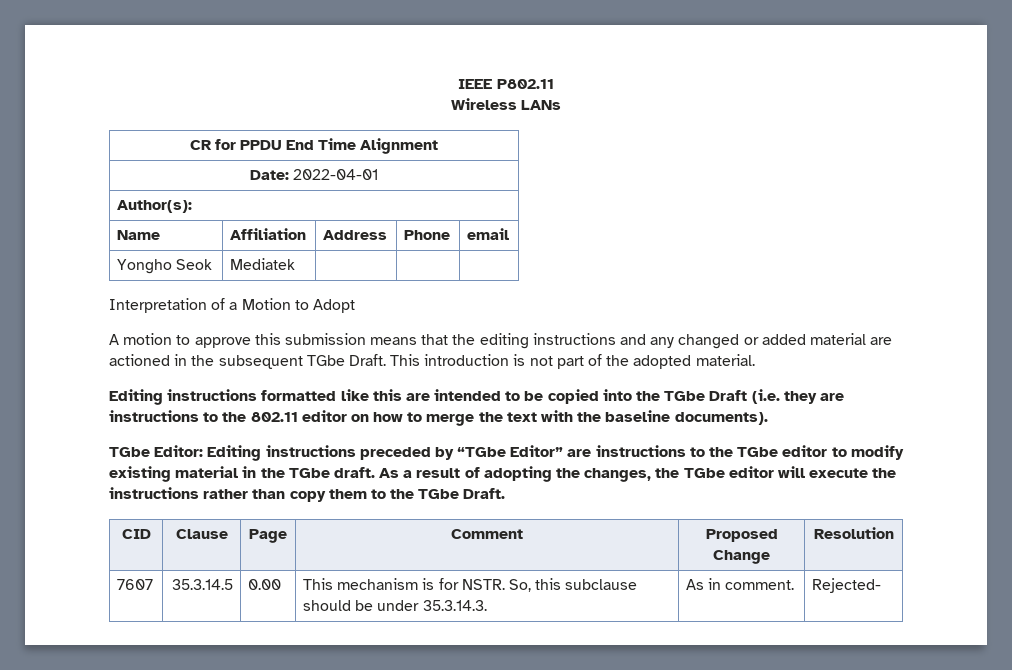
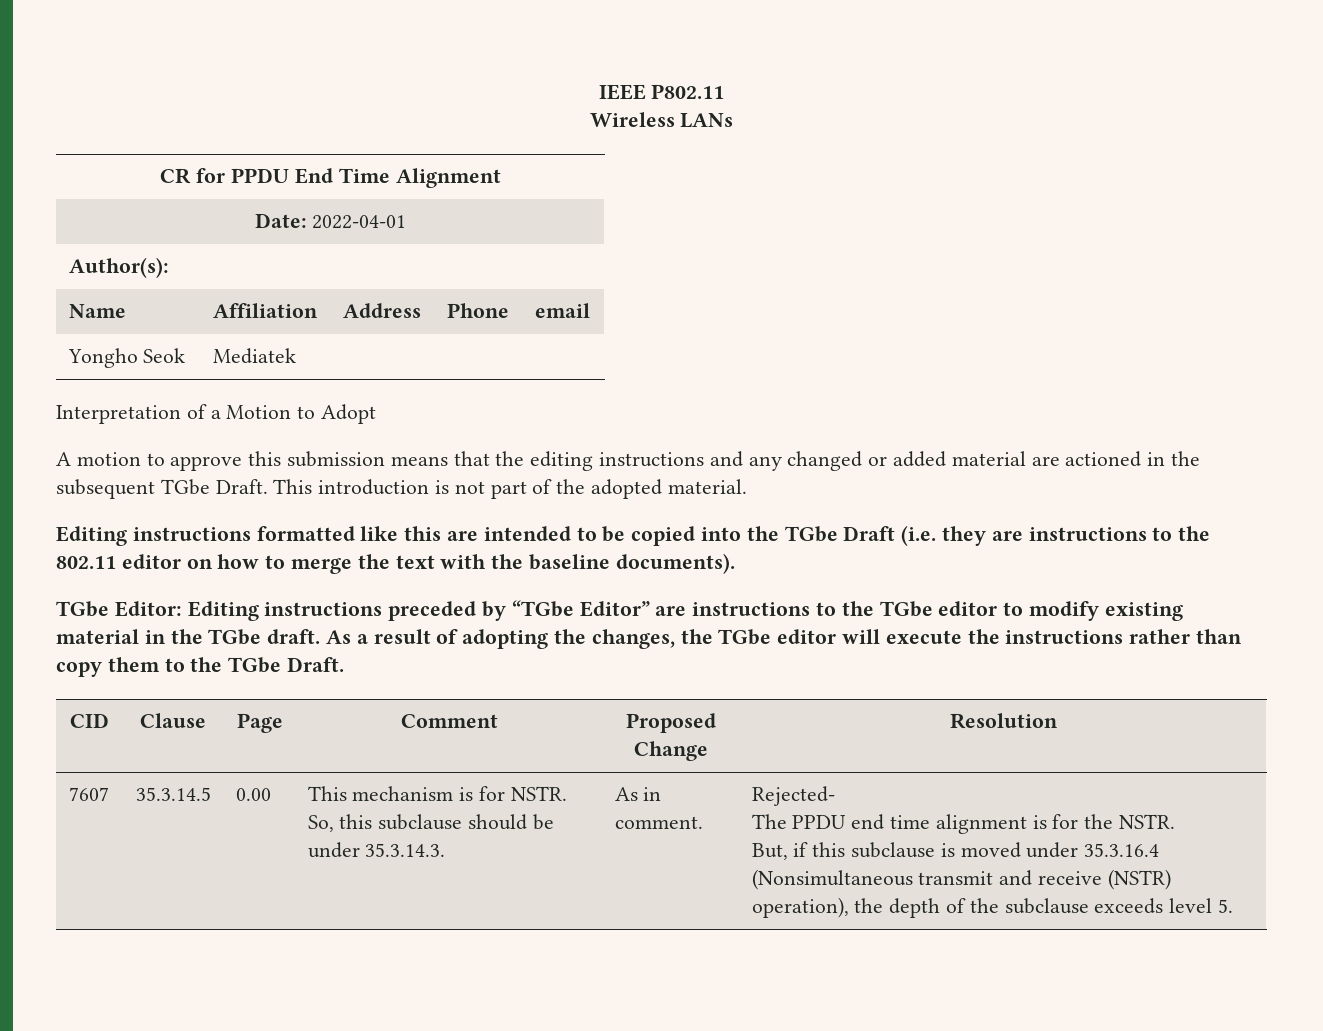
+ The PPDU end time alignment is for the NSTR.
+ But, if this subclause is moved under 35.3.16.4 (Nonsimultaneous transmit and receive (NSTR) operation), the depth of the subclause exceeds level 5.

